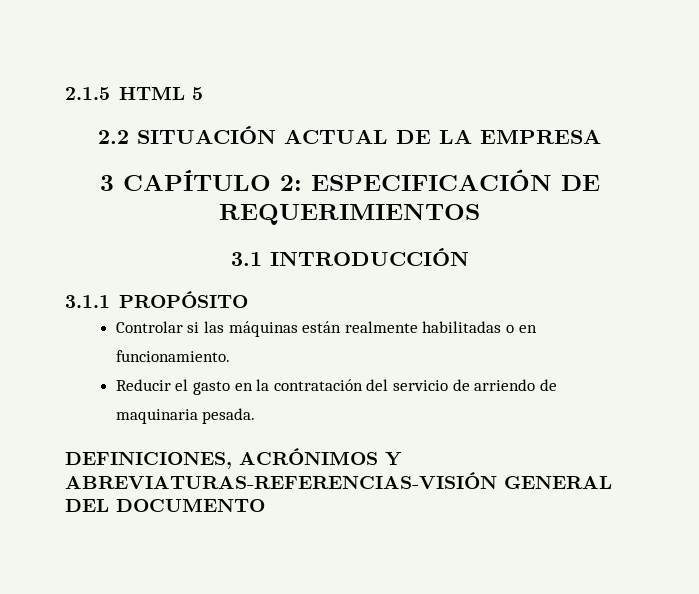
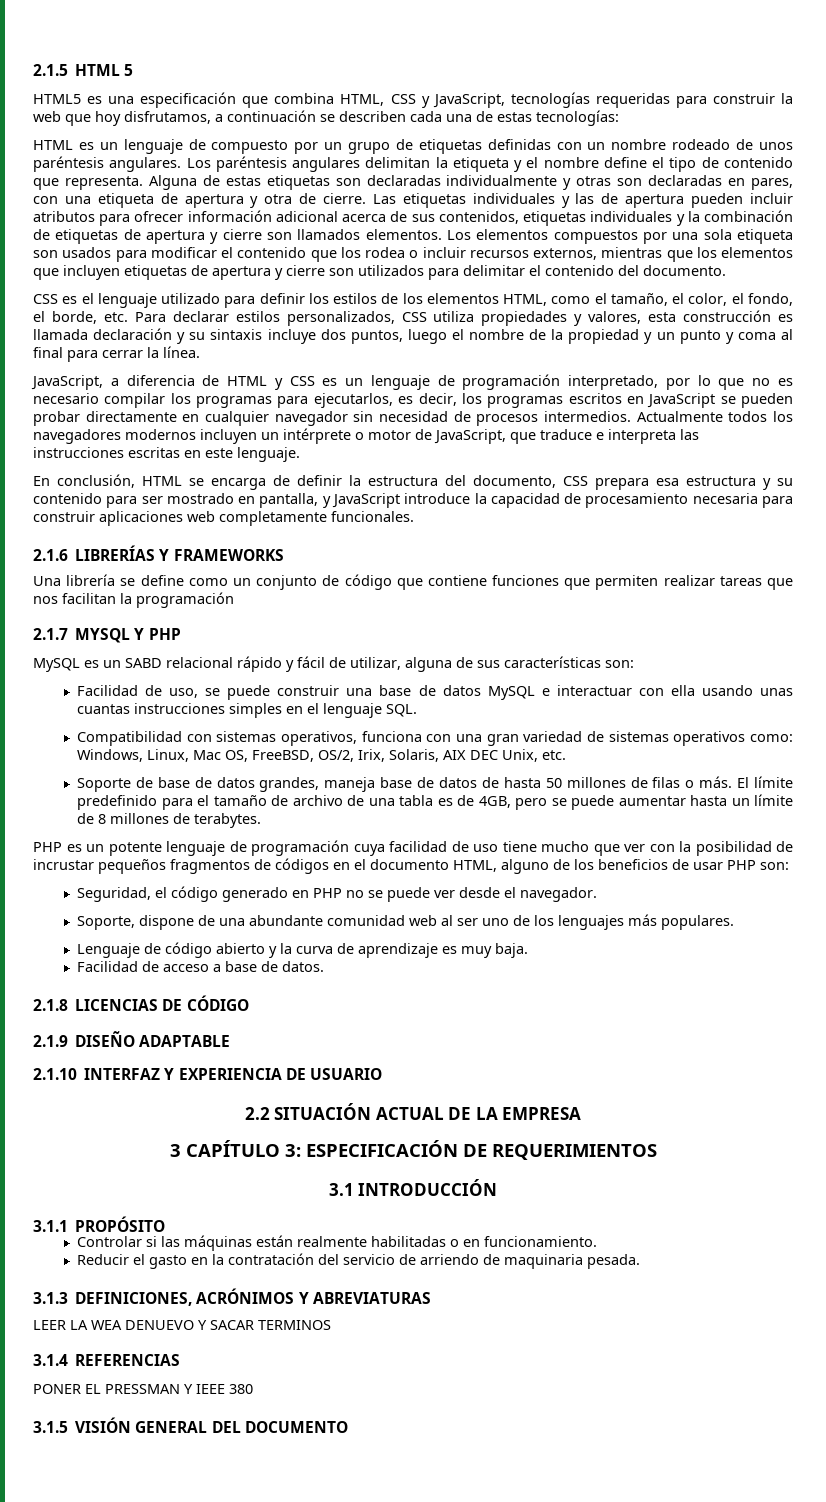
+ HTML5 es una especificación que combina HTML, CSS y JavaScript, tecnologías requeridas para construir la web que hoy disfrutamos, a continuación se describen cada una de estas tecnologías:
+ HTML es un lenguaje de compuesto por un grupo de etiquetas definidas con un nombre rodeado de unos paréntesis angulares. Los paréntesis angulares delimitan la etiqueta y el nombre define el tipo de contenido que representa. Alguna de estas etiquetas son declaradas individualmente y otras son declaradas en pares, con una etiqueta de apertura y otra de cierre. Las etiquetas individuales y las de apertura pueden incluir atributos para ofrecer información adicional acerca de sus contenidos, etiquetas individuales y la combinación de etiquetas de apertura y cierre son llamados elementos. Los elementos compuestos por una sola etiqueta son usados para modificar el contenido que los rodea o incluir recursos externos, mientras que los elementos que incluyen etiquetas de apertura y cierre son utilizados para delimitar el contenido del documento.
+ CSS es el lenguaje utilizado para definir los estilos de los elementos HTML, como el tamaño, el color, el fondo, el borde, etc. Para declarar estilos personalizados, CSS utiliza propiedades y valores, esta construcción es llamada declaración y su sintaxis incluye dos puntos, luego el nombre de la propiedad y un punto y coma al final para cerrar la línea.
+ JavaScript, a diferencia de HTML y CSS es un lenguaje de programación interpretado, por lo que no es necesario compilar los programas para ejecutarlos, es decir, los programas escritos en JavaScript se pueden probar directamente en cualquier navegador sin necesidad de procesos intermedios. Actualmente todos los navegadores modernos incluyen un intérprete o motor de JavaScript, que traduce e interpreta las instrucciones escritas en este lenguaje.
+ En conclusión, HTML se encarga de definir la estructura del documento, CSS prepara esa estructura y su contenido para ser mostrado en pantalla, y JavaScript introduce la capacidad de procesamiento necesaria para construir aplicaciones web completamente funcionales.
+ 2.1.6 LIBRERÍAS Y FRAMEWORKS
+ Una librería se define como un conjunto de código que contiene funciones que permiten realizar tareas que nos facilitan la programación
+ 2.1.7 MYSQL Y PHP
+ MySQL es un SABD relacional rápido y fácil de utilizar, alguna de sus características son:
+ Facilidad de uso, se puede construir una base de datos MySQL e interactuar con ella usando unas cuantas instrucciones simples en el lenguaje SQL.
+ Compatibilidad con sistemas operativos, funciona con una gran variedad de sistemas operativos como: Windows, Linux, Mac OS, FreeBSD, OS/2, Irix, Solaris, AIX DEC Unix, etc.
+ Soporte de base de datos grandes, maneja base de datos de hasta 50 millones de filas o más. El límite predefinido para el tamaño de archivo de una tabla es de 4GB, pero se puede aumentar hasta un límite de 8 millones de terabytes.
+ PHP es un potente lenguaje de programación cuya facilidad de uso tiene mucho que ver con la posibilidad de incrustar pequeños fragmentos de códigos en el documento HTML, alguno de los beneficios de usar PHP son:
+ Seguridad, el código generado en PHP no se puede ver desde el navegador.
+ Soporte, dispone de una abundante comunidad web al ser uno de los lenguajes más populares.
+ Lenguaje de código abierto y la curva de aprendizaje es muy baja.
+ Facilidad de acceso a base de datos.
+ 2.1.8 LICENCIAS DE CÓDIGO
+ 2.1.9 DISEÑO ADAPTABLE
+ 2.1.10 INTERFAZ Y EXPERIENCIA DE USUARIO
- 3 CAPÍTULO 2: ESPECIFICACIÓN DE REQUERIMIENTOS
+ 3 CAPÍTULO 3: ESPECIFICACIÓN DE REQUERIMIENTOS
- DEFINICIONES, ACRÓNIMOS Y ABREVIATURAS-REFERENCIAS-VISIÓN GENERAL DEL DOCUMENTO
+ 3.1.3 DEFINICIONES, ACRÓNIMOS Y ABREVIATURAS
+ LEER LA WEA DENUEVO Y SACAR TERMINOS
+ 3.1.4 REFERENCIAS
+ PONER EL PRESSMAN Y IEEE 380
+ 3.1.5 VISIÓN GENERAL DEL DOCUMENTO

